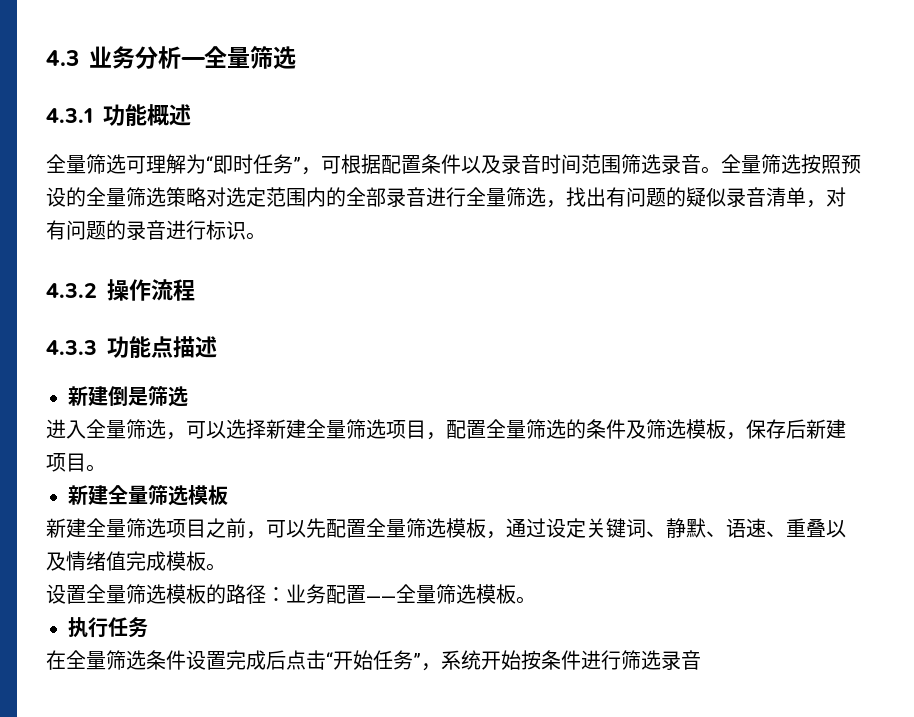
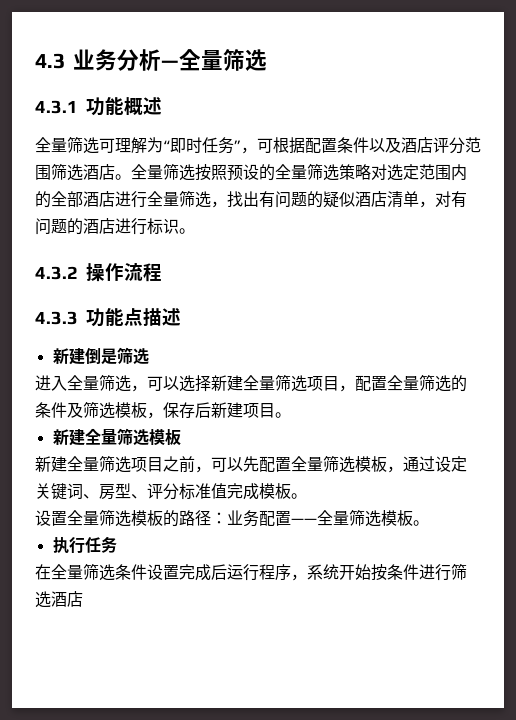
- 全量筛选可理解为“即时任务”，可根据配置条件以及录音时间范围筛选录音。
+ 全量筛选可理解为“即时任务”，可根据配置条件以及酒店评分范围筛选酒店。
- 全量筛选按照预设的全量筛选策略对选定范围内的全部录音进行全量筛选，找出有问题的疑似录音清单，对有问题的录音进行标识。
+ 全量筛选按照预设的全量筛选策略对选定范围内的全部酒店进行全量筛选，找出有问题的疑似酒店清单，对有问题的酒店进行标识。
- 新建全量筛选项目之前，可以先配置全量筛选模板，通过设定关键词、静默、语速、重叠以及情绪值完成模板。
+ 新建全量筛选项目之前，可以先配置全量筛选模板，通过设定关键词、房型、评分标准值完成模板。
- 在全量筛选条件设置完成后点击“开始任务”，系统开始按条件进行筛选录音
+ 在全量筛选条件设置完成后运行程序，系统开始按条件进行筛选酒店

